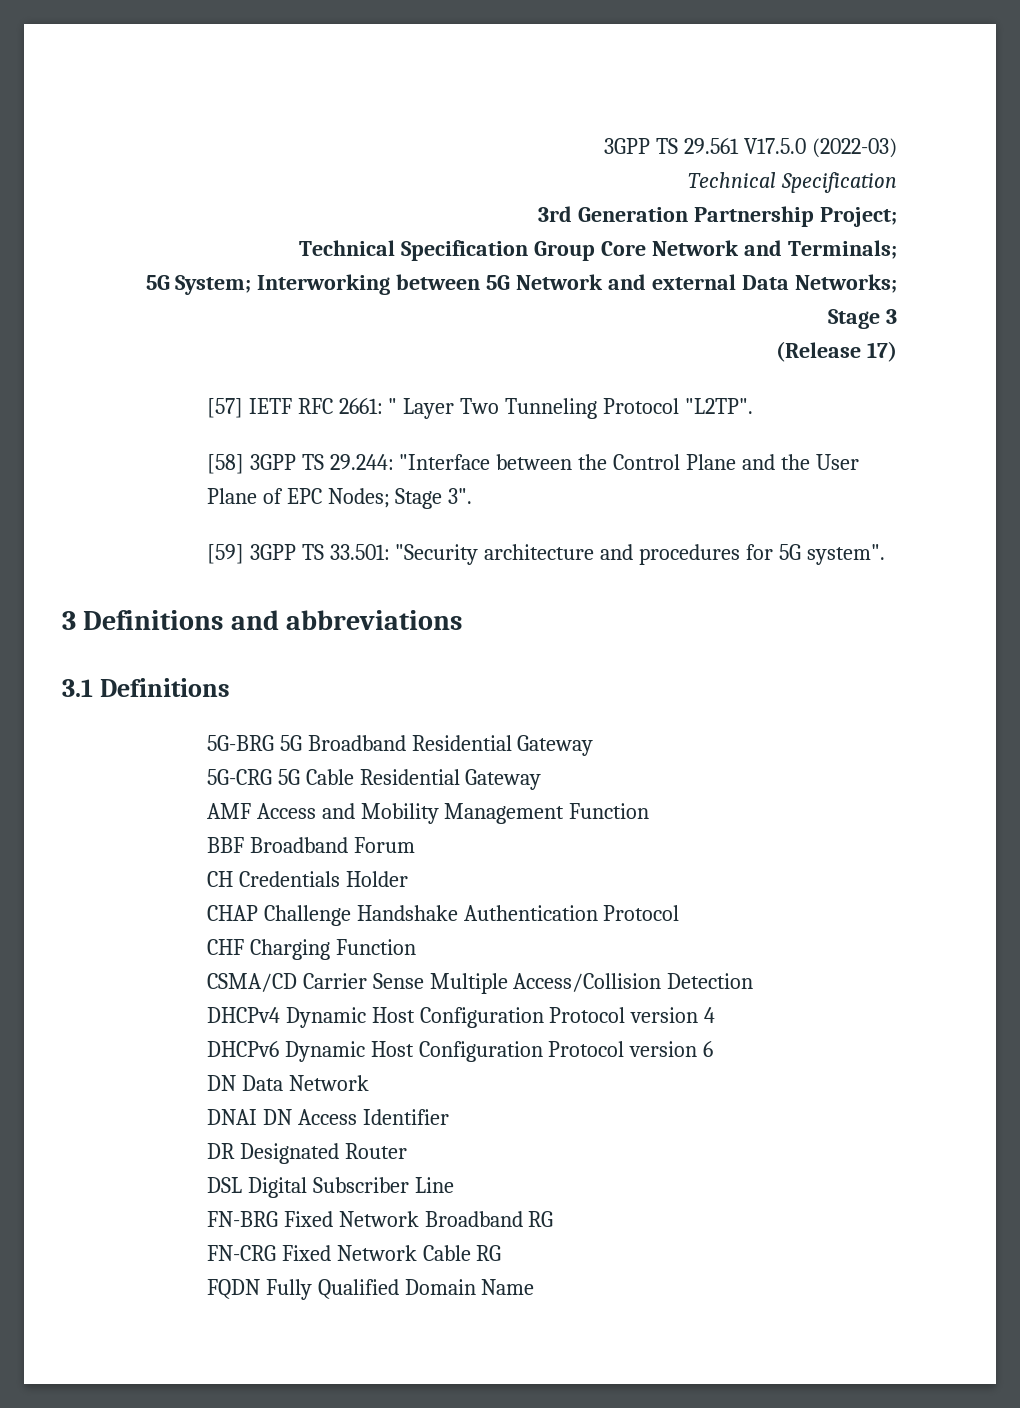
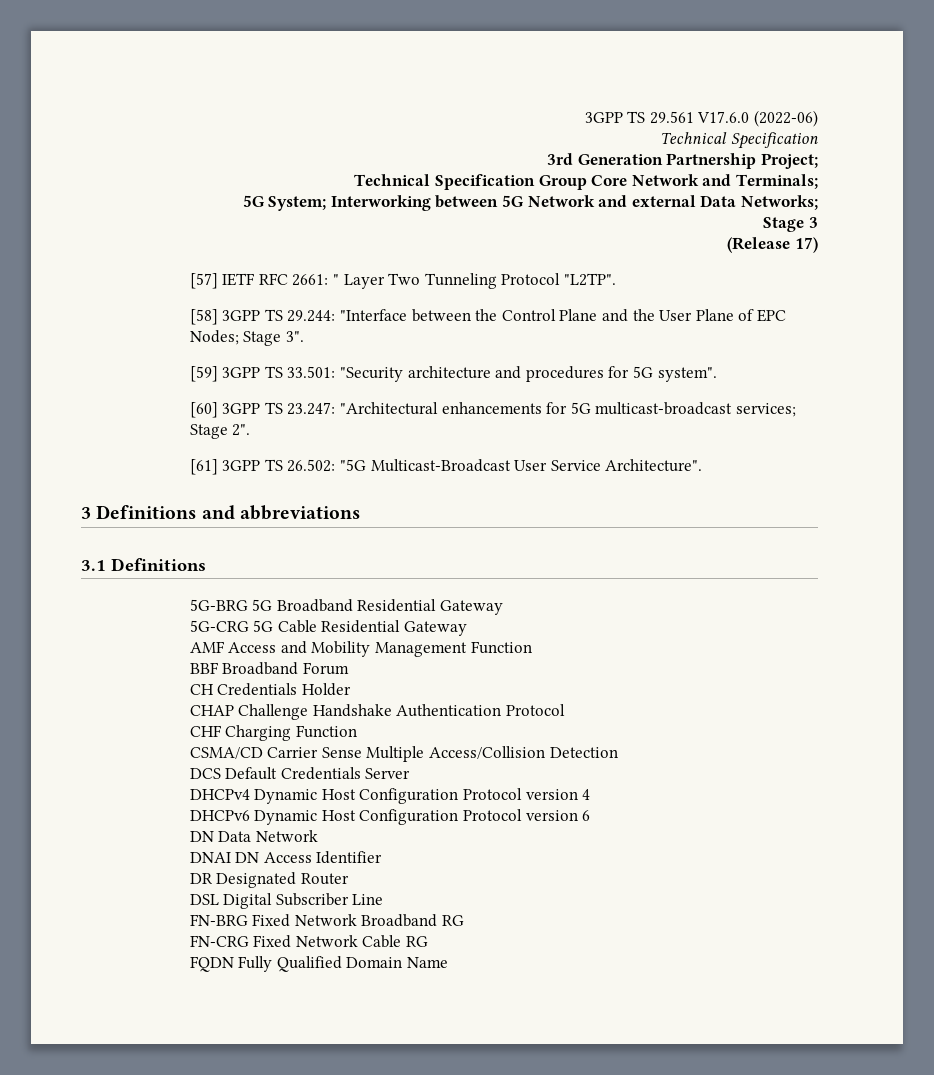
- 3GPP TS 29.561 V17.5.0 (2022-03)
+ 3GPP TS 29.561 V17.6.0 (2022-06)
+ [60] 3GPP TS 23.247: "Architectural enhancements for 5G multicast-broadcast services; Stage 2".
+ [61] 3GPP TS 26.502: "5G Multicast-Broadcast User Service Architecture".
+ DCS Default Credentials Server

